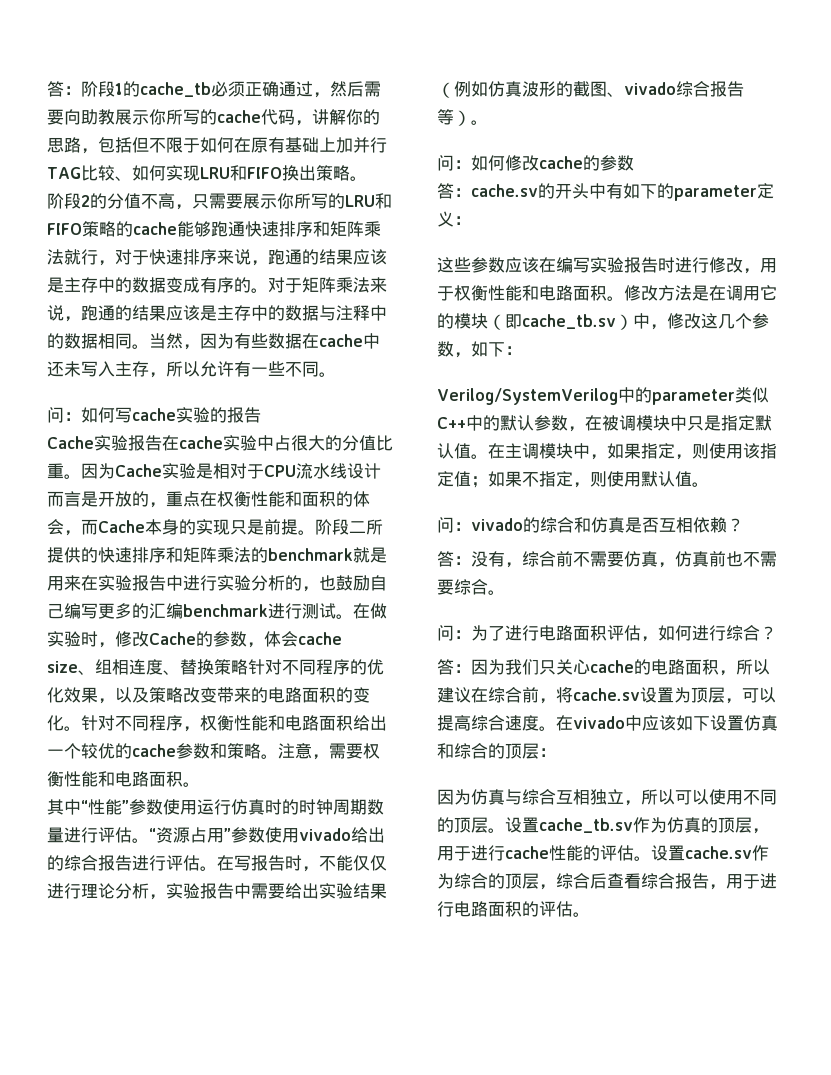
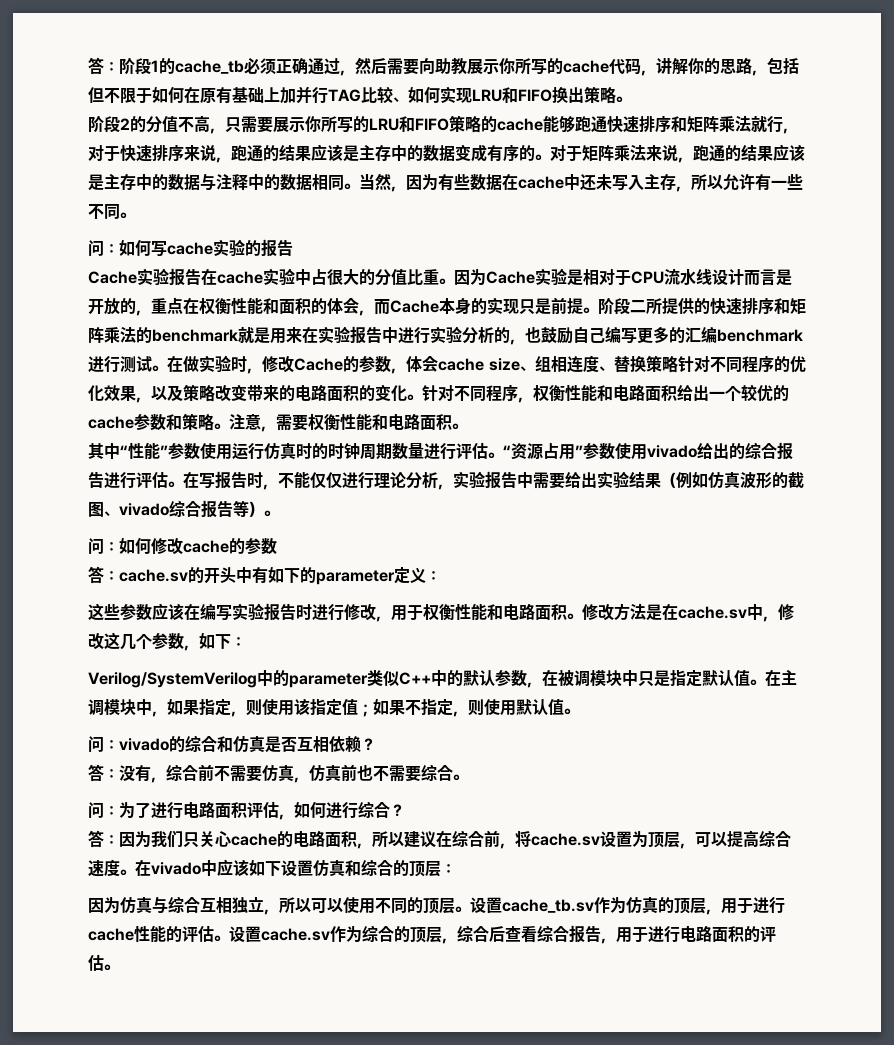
- 修改方法是在调用它的模块（即cache_tb.sv）中，修改这几个参数，如下：
+ 修改方法是在cache.sv中，修改这几个参数，如下：

